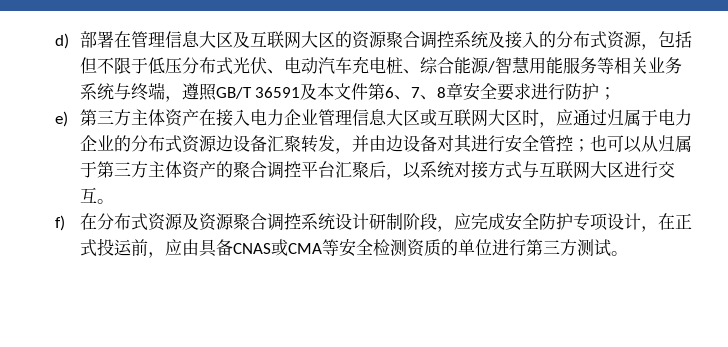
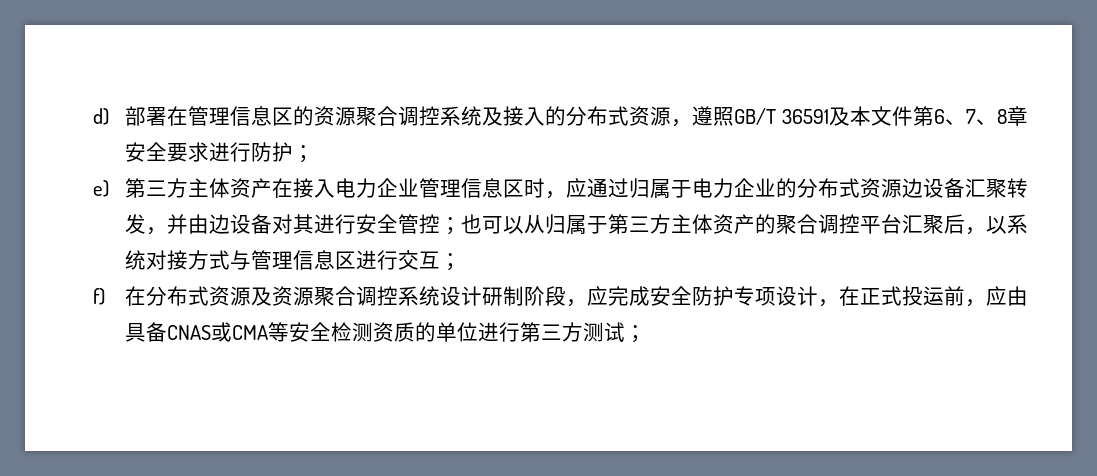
- d)部署在管理信息大区及互联网大区的资源聚合调控系统及接入的分布式资源，包括但不限于低压分布式光伏、电动汽车充电桩、综合能源/智慧用能服务等相关业务系统与终端，遵照GB/T 36591及本文件第6、7、8章安全要求进行防护；
+ d)部署在管理信息区的资源聚合调控系统及接入的分布式资源，遵照GB/T 36591及本文件第6、7、8章安全要求进行防护；
- e)第三方主体资产在接入电力企业管理信息大区或互联网大区时，应通过归属于电力企业的分布式资源边设备汇聚转发，并由边设备对其进行安全管控；也可以从归属于第三方主体资产的聚合调控平台汇聚后，以系统对接方式与互联网大区进行交互。
+ e)第三方主体资产在接入电力企业管理信息区时，应通过归属于电力企业的分布式资源边设备汇聚转发，并由边设备对其进行安全管控；也可以从归属于第三方主体资产的聚合调控平台汇聚后，以系统对接方式与管理信息区进行交互；
- f)在分布式资源及资源聚合调控系统设计研制阶段，应完成安全防护专项设计，在正式投运前，应由具备CNAS或CMA等安全检测资质的单位进行第三方测试。
+ f)在分布式资源及资源聚合调控系统设计研制阶段，应完成安全防护专项设计，在正式投运前，应由具备CNAS或CMA等安全检测资质的单位进行第三方测试；

